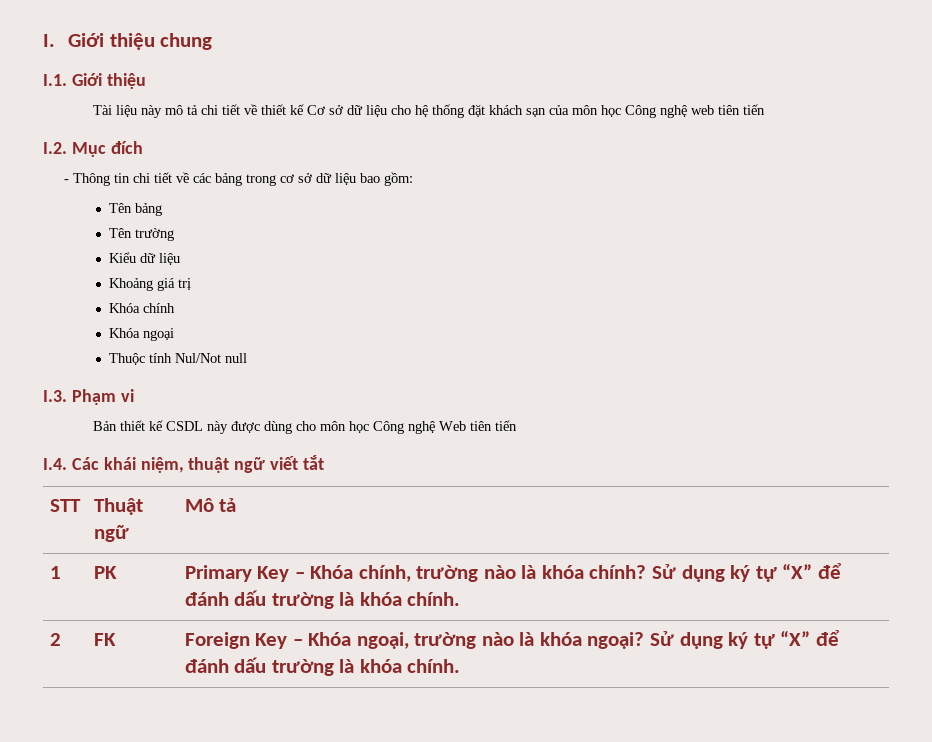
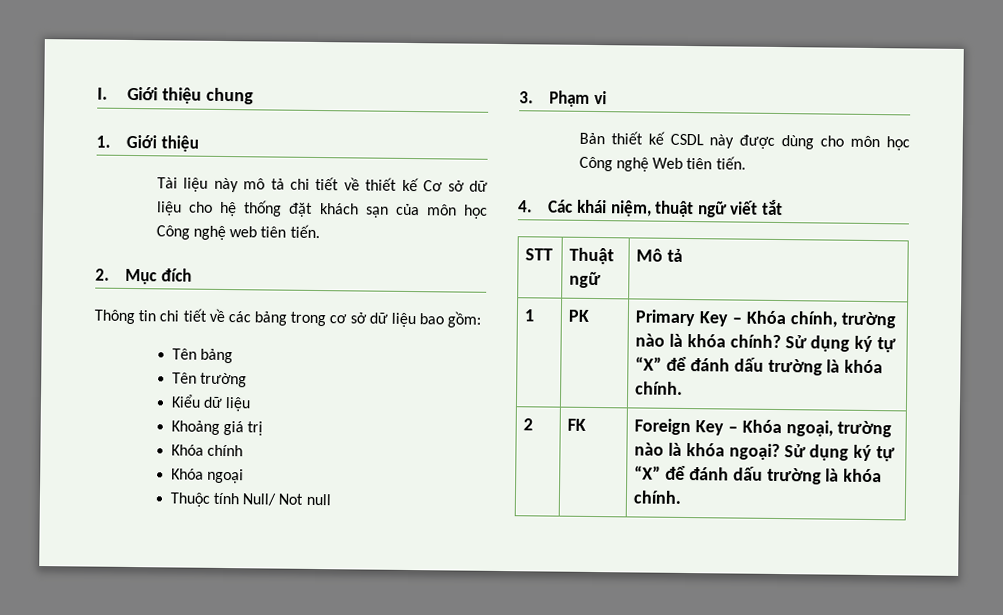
  I. Giới thiệu chung
- I.1. Giới thiệu
+ 1. Giới thiệu
- Tài liệu này mô tả chi tiết về thiết kế Cơ sở dữ liệu cho hệ thống đặt khách sạn của môn học Công nghệ web tiên tiến
- I.2. Mục đích
+ Tài liệu này mô tả chi tiết về thiết kế Cơ sở dữ liệu cho hệ thống đặt khách sạn của môn học Công nghệ web tiên tiến.
+ 2. Mục đích
- - Thông tin chi tiết về các bảng trong cơ sở dữ liệu bao gồm:
+ Thông tin chi tiết về các bảng trong cơ sở dữ liệu bao gồm:
- Thuộc tính Nul/Not null
+ Thuộc tính Null/ Not null
- I.3. Phạm vi
+ 3. Phạm vi
- Bản thiết kế CSDL này được dùng cho môn học Công nghệ Web tiên tiến
- I.4. Các khái niệm, thuật ngữ viết tắt
+ Bản thiết kế CSDL này được dùng cho môn học Công nghệ Web tiên tiến.
+ 4. Các khái niệm, thuật ngữ viết tắt

